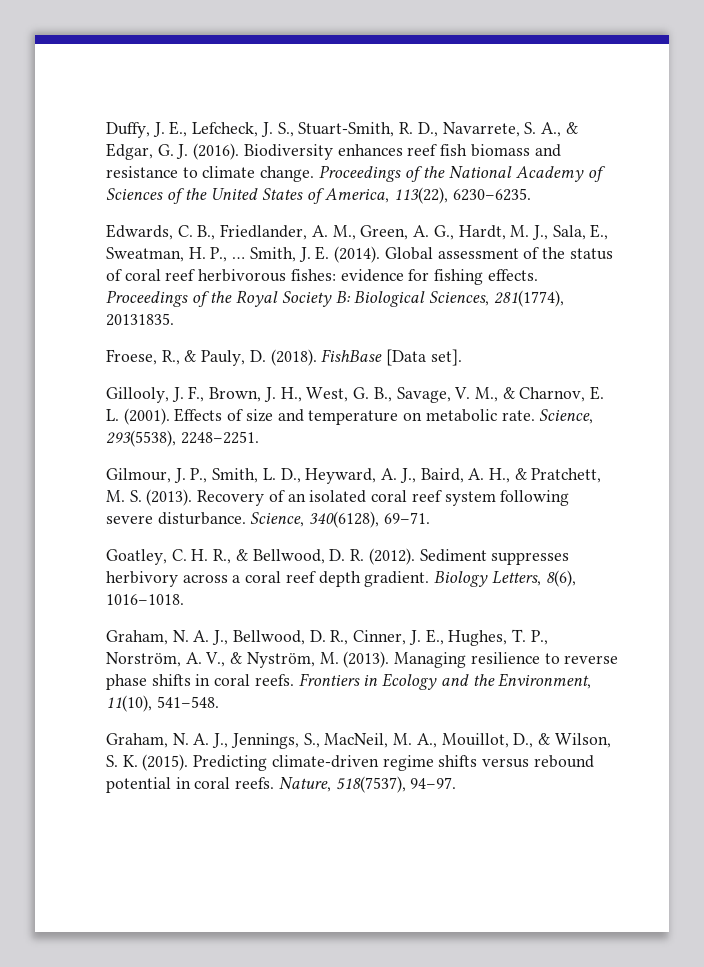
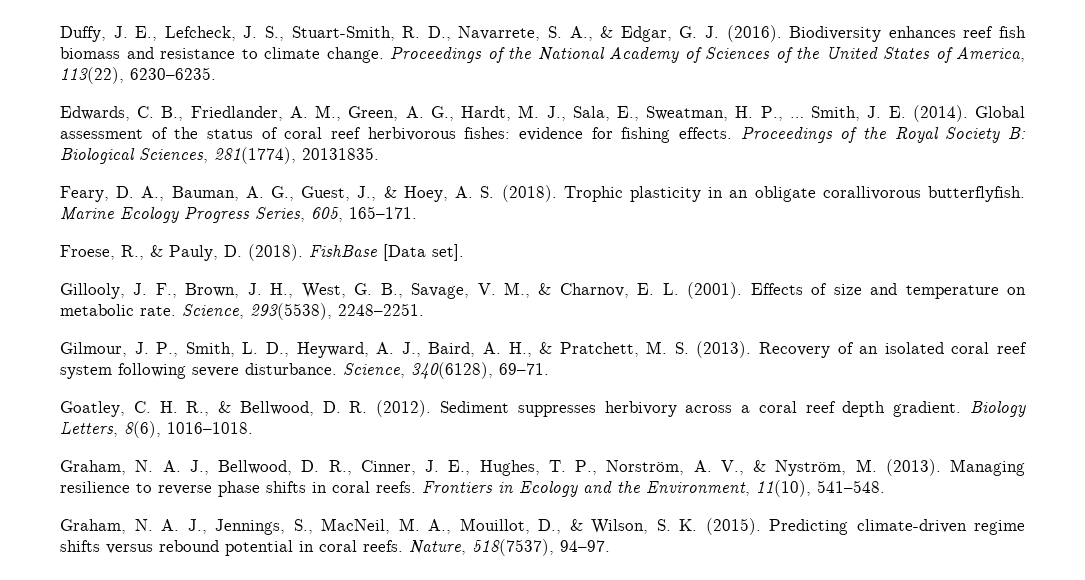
+ Feary, D. A., Bauman, A. G., Guest, J., & Hoey, A. S. (2018). Trophic plasticity in an obligate corallivorous butterflyfish. Marine Ecology Progress Series, 605, 165–171.

